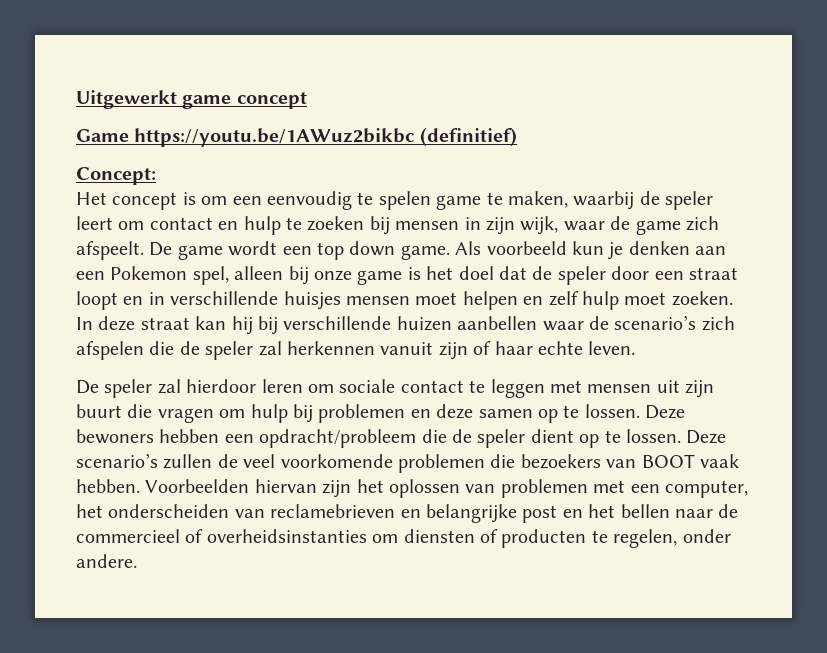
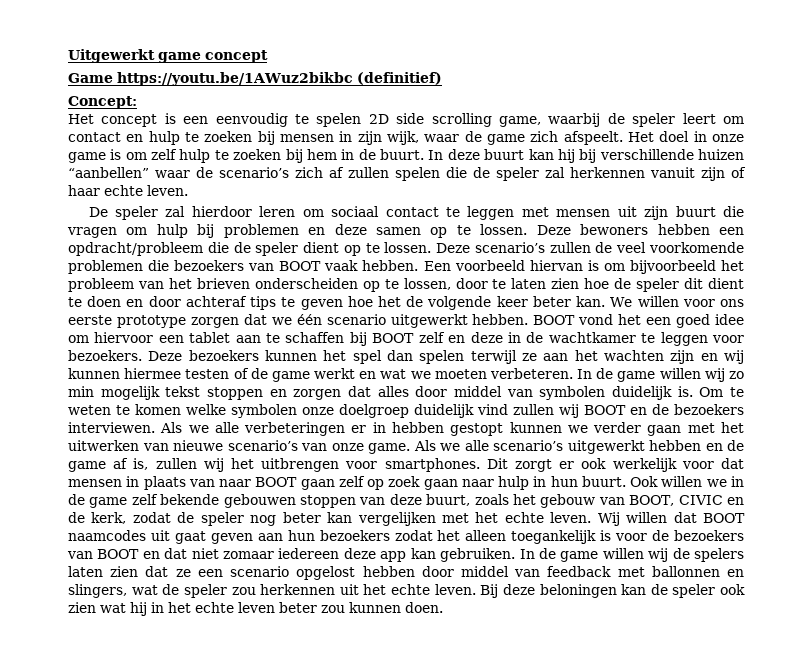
- Het concept is om een eenvoudig te spelen game te maken, waarbij de speler leert om contact en hulp te zoeken bij mensen in zijn wijk, waar de game zich afspeelt.
+ Het concept is een eenvoudig te spelen 2D side scrolling game, waarbij de speler leert om contact en hulp te zoeken bij mensen in zijn wijk, waar de game zich afspeelt.
- De game wordt een top down game. Als voorbeeld kun je denken aan een Pokemon spel, alleen bij onze game is het doel dat de speler door een straat loopt en in verschillende huisjes mensen moet helpen en zelf hulp moet zoeken.
+ Het doel in onze game is om zelf hulp te zoeken bij hem in de buurt.
- In deze straat kan hij bij verschillende huizen aanbellen waar de scenario’s zich afspelen die de speler zal herkennen vanuit zijn of haar echte leven.
+ In deze buurt kan hij bij verschillende huizen “aanbellen” waar de scenario’s zich af zullen spelen die de speler zal herkennen vanuit zijn of haar echte leven.
- De speler zal hierdoor leren om sociale contact te leggen met mensen uit zijn buurt die vragen om hulp bij problemen en deze samen op te lossen.
+ De speler zal hierdoor leren om sociaal contact te leggen met mensen uit zijn buurt die vragen om hulp bij problemen en deze samen op te lossen.
- Voorbeelden hiervan zijn het oplossen van problemen met een computer, het onderscheiden van reclamebrieven en belangrijke post en het bellen naar de commercieel of overheidsinstanties om diensten of producten te regelen, onder andere.
+ Een voorbeeld hiervan is om bijvoorbeeld het probleem van het brieven onderscheiden op te lossen, door te laten zien hoe de speler dit dient te doen en door achteraf tips te geven hoe het de volgende keer beter kan. We willen voor ons eerste prototype zorgen dat we één scenario uitgewerkt hebben. BOOT vond het een goed idee om hiervoor een tablet aan te schaffen bij BOOT zelf en deze in de wachtkamer te leggen voor bezoekers. Deze bezoekers kunnen het spel dan spelen terwijl ze aan het wachten zijn en wij kunnen hiermee testen of de game werkt en wat we moeten verbeteren. In de game willen wij zo min mogelijk tekst stoppen en zorgen dat alles door middel van symbolen duidelijk is. Om te weten te komen welke symbolen onze doelgroep duidelijk vind zullen wij BOOT en de bezoekers interviewen. Als we alle verbeteringen er in hebben gestopt kunnen we verder gaan met het uitwerken van nieuwe scenario’s van onze game. Als we alle scenario’s uitgewerkt hebben en de game af is, zullen wij het uitbrengen voor smartphones. Dit zorgt er ook werkelijk voor dat mensen in plaats van naar BOOT gaan zelf op zoek gaan naar hulp in hun buurt. Ook willen we in de game zelf bekende gebouwen stoppen van deze buurt, zoals het gebouw van BOOT, CIVIC en de kerk, zodat de speler nog beter kan vergelijken met het echte leven. Wij willen dat BOOT naamcodes uit gaat geven aan hun bezoekers zodat het alleen toegankelijk is voor de bezoekers van BOOT en dat niet zomaar iedereen deze app kan gebruiken. In de game willen wij de spelers laten zien dat ze een scenario opgelost hebben door middel van feedback met ballonnen en slingers, wat de speler zou herkennen uit het echte leven. Bij deze beloningen kan de speler ook zien wat hij in het echte leven beter zou kunnen doen.

